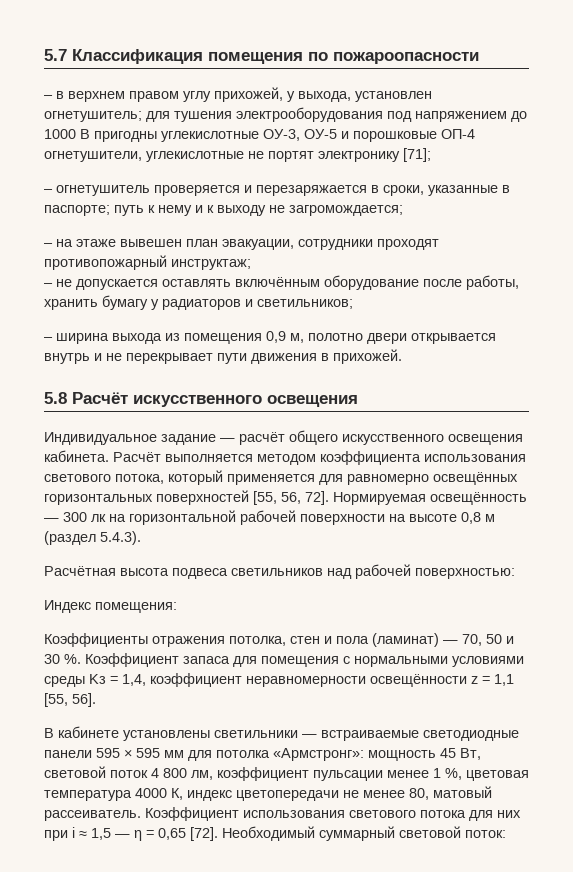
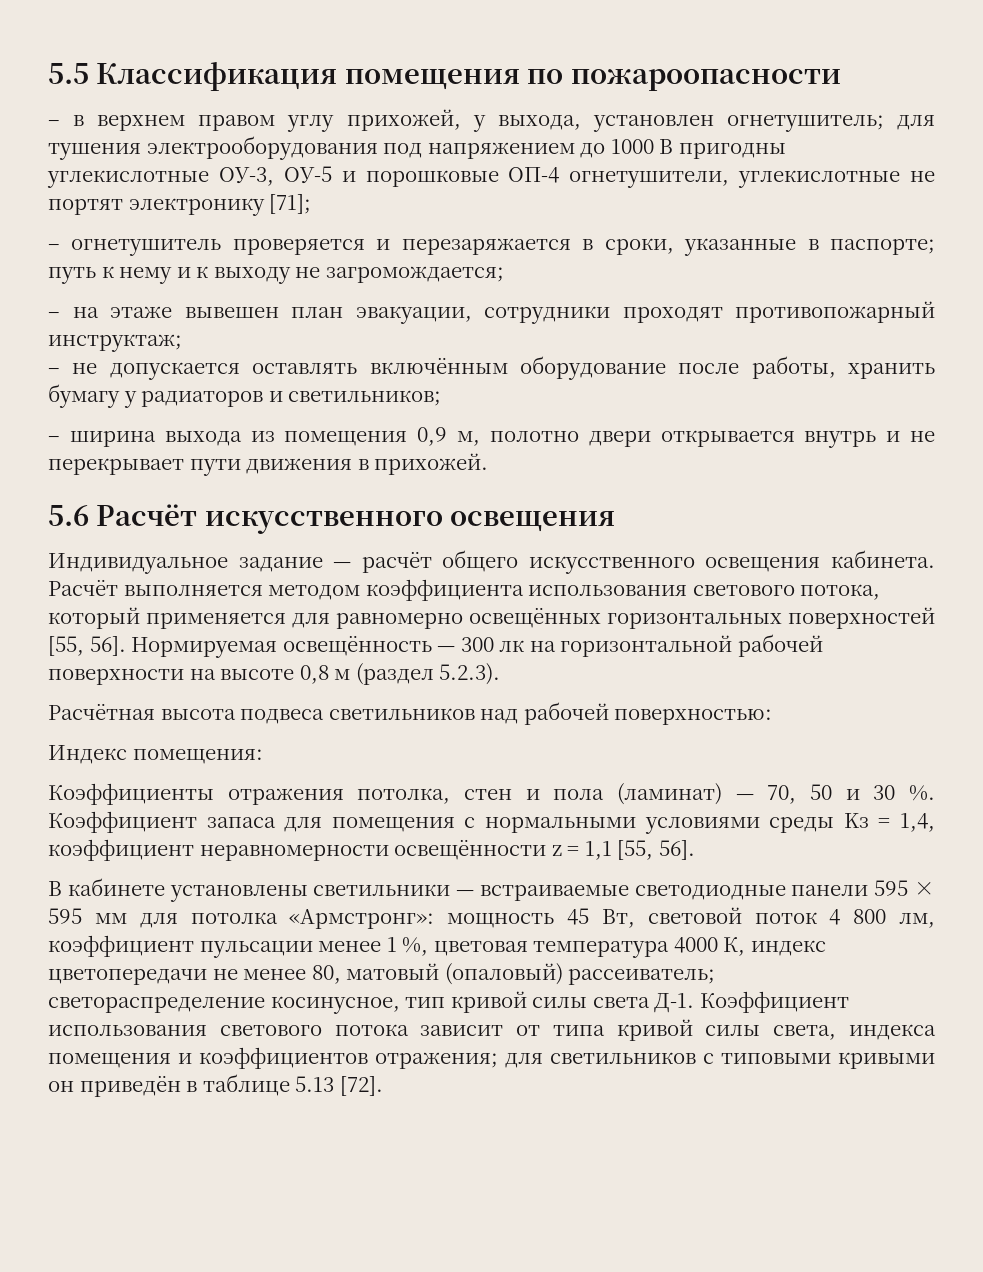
- 5.7 Классификация помещения по пожароопасности
+ 5.5 Классификация помещения по пожароопасности
- 5.8 Расчёт искусственного освещения
+ 5.6 Расчёт искусственного освещения
- Расчёт выполняется методом коэффициента использования светового потока, который применяется для равномерно освещённых горизонтальных поверхностей [55, 56, 72].
+ Расчёт выполняется методом коэффициента использования светового потока, который применяется для равномерно освещённых горизонтальных поверхностей [55, 56].
- Нормируемая освещённость — 300 лк на горизонтальной рабочей поверхности на высоте 0,8 м (раздел 5.4.3).
+ Нормируемая освещённость — 300 лк на горизонтальной рабочей поверхности на высоте 0,8 м (раздел 5.2.3).
- В кабинете установлены светильники — встраиваемые светодиодные панели 595 × 595 мм для потолка «Армстронг»: мощность 45 Вт, световой поток 4 800 лм, коэффициент пульсации менее 1 %, цветовая температура 4000 К, индекс цветопередачи не менее 80, матовый рассеиватель. Коэффициент использования светового потока для них при i ≈ 1,5 — η = 0,65 [72]. Необходимый суммарный световой поток:
+ В кабинете установлены светильники — встраиваемые светодиодные панели 595 × 595 мм для потолка «Армстронг»: мощность 45 Вт, световой поток 4 800 лм, коэффициент пульсации менее 1 %, цветовая температура 4000 К, индекс цветопередачи не менее 80, матовый (опаловый) рассеиватель; светораспределение косинусное, тип кривой силы света Д-1. Коэффициент использования светового потока зависит от типа кривой силы света, индекса помещения и коэффициентов отражения; для светильников с типовыми кривыми он приведён в таблице 5.13 [72].

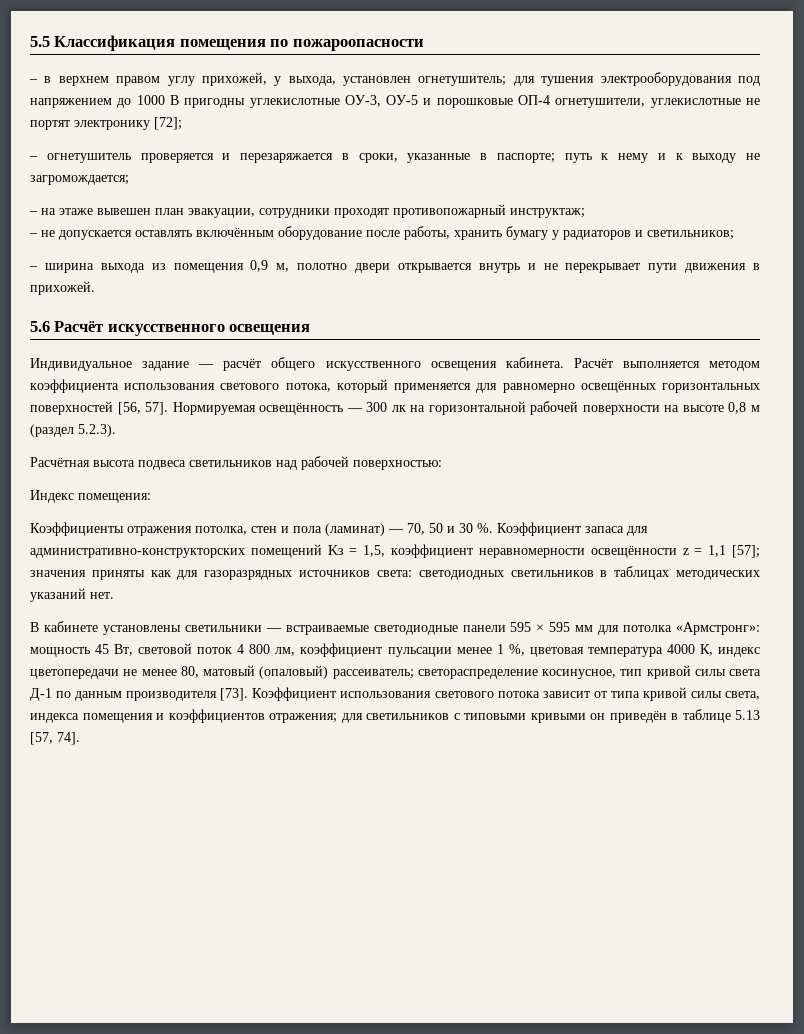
- – в верхнем правом углу прихожей, у выхода, установлен огнетушитель; для тушения электрооборудования под напряжением до 1000 В пригодны углекислотные ОУ-3, ОУ-5 и порошковые ОП-4 огнетушители, углекислотные не портят электронику [71];
+ – в верхнем правом углу прихожей, у выхода, установлен огнетушитель; для тушения электрооборудования под напряжением до 1000 В пригодны углекислотные ОУ-3, ОУ-5 и порошковые ОП-4 огнетушители, углекислотные не портят электронику [72];
- Расчёт выполняется методом коэффициента использования светового потока, который применяется для равномерно освещённых горизонтальных поверхностей [55, 56].
+ Расчёт выполняется методом коэффициента использования светового потока, который применяется для равномерно освещённых горизонтальных поверхностей [56, 57].
- Коэффициент запаса для помещения с нормальными условиями среды Kз = 1,4, коэффициент неравномерности освещённости z = 1,1 [55, 56].
+ Коэффициент запаса для административно-конструкторских помещений Kз = 1,5, коэффициент неравномерности освещённости z = 1,1 [57]; значения приняты как для газоразрядных источников света: светодиодных светильников в таблицах методических указаний нет.
- светораспределение косинусное, тип кривой силы света Д-1. Коэффициент использования светового потока зависит от типа кривой силы света, индекса помещения и коэффициентов отражения;
+ светораспределение косинусное, тип кривой силы света Д-1 по данным производителя [73]. Коэффициент использования светового потока зависит от типа кривой силы света, индекса помещения и коэффициентов отражения;
- для светильников с типовыми кривыми он приведён в таблице 5.13 [72].
+ для светильников с типовыми кривыми он приведён в таблице 5.13 [57, 74].

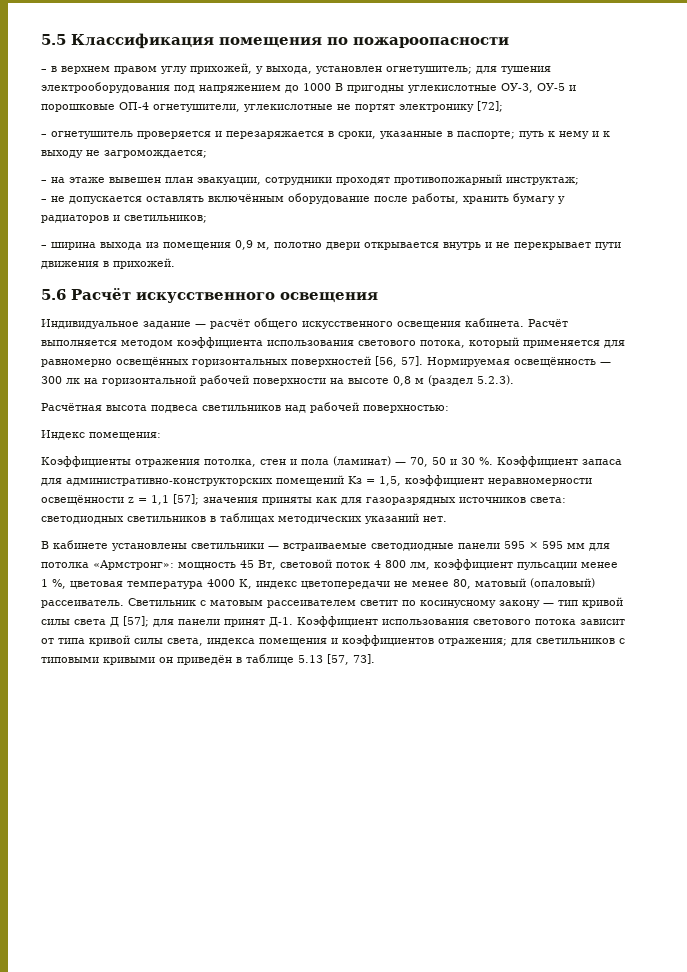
- мощность 45 Вт, световой поток 4 800 лм, коэффициент пульсации менее 1 %, цветовая температура 4000 К, индекс цветопередачи не менее 80, матовый (опаловый) рассеиватель; светораспределение косинусное, тип кривой силы света Д-1 по данным производителя [73]. Коэффициент использования светового потока зависит от типа кривой силы света, индекса помещения и коэффициентов отражения;
+ мощность 45 Вт, световой поток 4 800 лм, коэффициент пульсации менее 1 %, цветовая температура 4000 К, индекс цветопередачи не менее 80, матовый (опаловый) рассеиватель. Светильник с матовым рассеивателем светит по косинусному закону — тип кривой силы света Д [57]; для панели принят Д-1. Коэффициент использования светового потока зависит от типа кривой силы света, индекса помещения и коэффициентов отражения;
- для светильников с типовыми кривыми он приведён в таблице 5.13 [57, 74].
+ для светильников с типовыми кривыми он приведён в таблице 5.13 [57, 73].

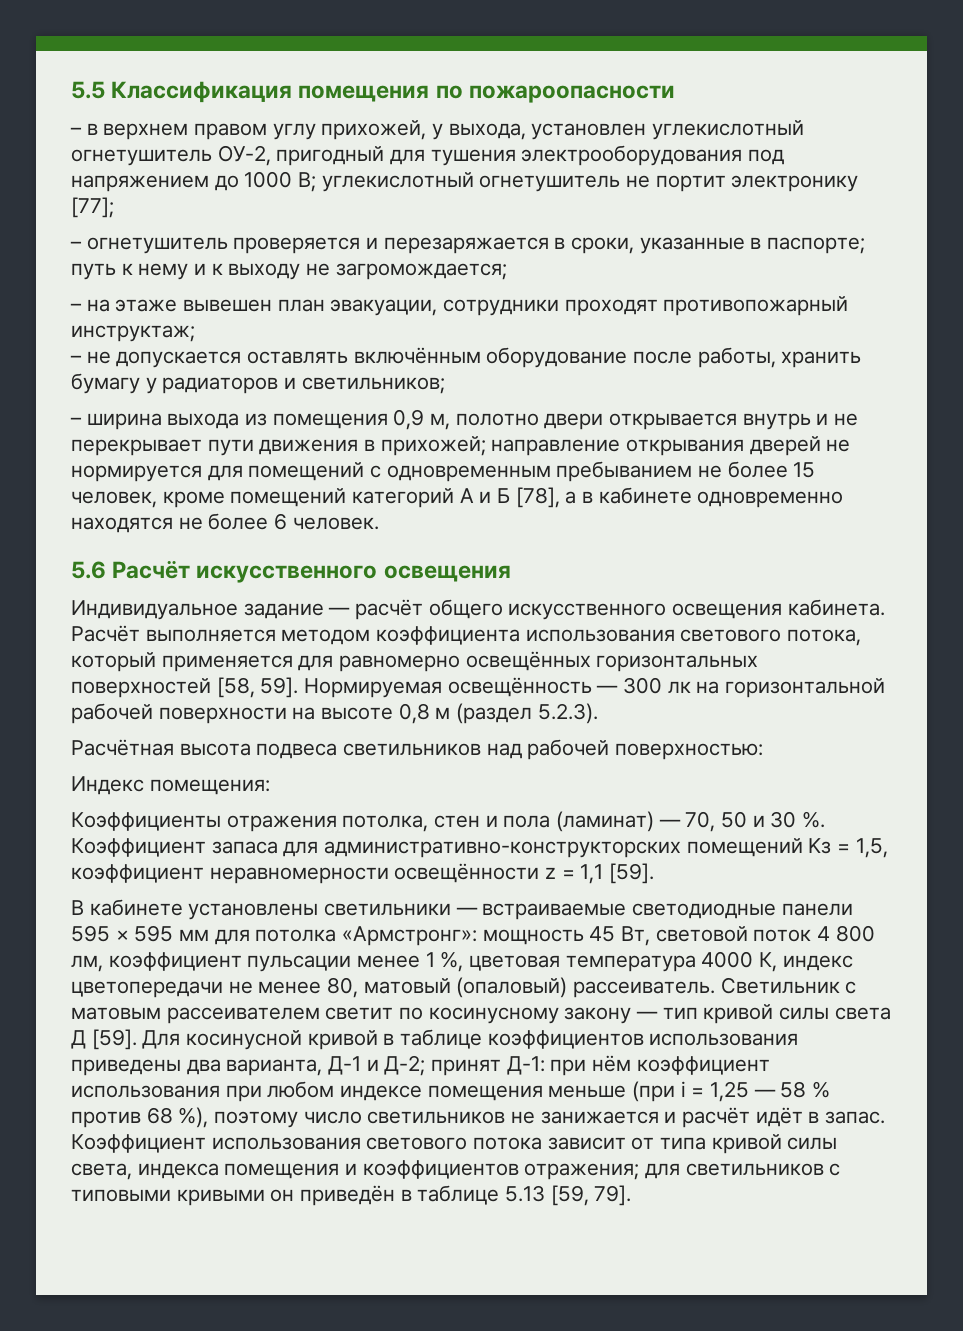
- – в верхнем правом углу прихожей, у выхода, установлен огнетушитель; для тушения электрооборудования под напряжением до 1000 В пригодны углекислотные ОУ-3, ОУ-5 и порошковые ОП-4 огнетушители, углекислотные не портят электронику [72];
+ – в верхнем правом углу прихожей, у выхода, установлен углекислотный огнетушитель ОУ-2, пригодный для тушения электрооборудования под напряжением до 1000 В; углекислотный огнетушитель не портит электронику [77];
- – ширина выхода из помещения 0,9 м, полотно двери открывается внутрь и не перекрывает пути движения в прихожей.
+ – ширина выхода из помещения 0,9 м, полотно двери открывается внутрь и не перекрывает пути движения в прихожей; направление открывания дверей не нормируется для помещений с одновременным пребыванием не более 15 человек, кроме помещений категорий А и Б [78], а в кабинете одновременно находятся не более 6 человек.
- Расчёт выполняется методом коэффициента использования светового потока, который применяется для равномерно освещённых горизонтальных поверхностей [56, 57].
+ Расчёт выполняется методом коэффициента использования светового потока, который применяется для равномерно освещённых горизонтальных поверхностей [58, 59].
- Коэффициент запаса для административно-конструкторских помещений Kз = 1,5, коэффициент неравномерности освещённости z = 1,1 [57]; значения приняты как для газоразрядных источников света: светодиодных светильников в таблицах методических указаний нет.
+ Коэффициент запаса для административно-конструкторских помещений Kз = 1,5, коэффициент неравномерности освещённости z = 1,1 [59].
- Светильник с матовым рассеивателем светит по косинусному закону — тип кривой силы света Д [57]; для панели принят Д-1. Коэффициент использования светового потока зависит от типа кривой силы света, индекса помещения и коэффициентов отражения; для светильников с типовыми кривыми он приведён в таблице 5.13 [57, 73].
+ Светильник с матовым рассеивателем светит по косинусному закону — тип кривой силы света Д [59]. Для косинусной кривой в таблице коэффициентов использования приведены два варианта, Д-1 и Д-2; принят Д-1: при нём коэффициент использования при любом индексе помещения меньше (при i = 1,25 — 58 % против 68 %), поэтому число светильников не занижается и расчёт идёт в запас. Коэффициент использования светового потока зависит от типа кривой силы света, индекса помещения и коэффициентов отражения; для светильников с типовыми кривыми он приведён в таблице 5.13 [59, 79].

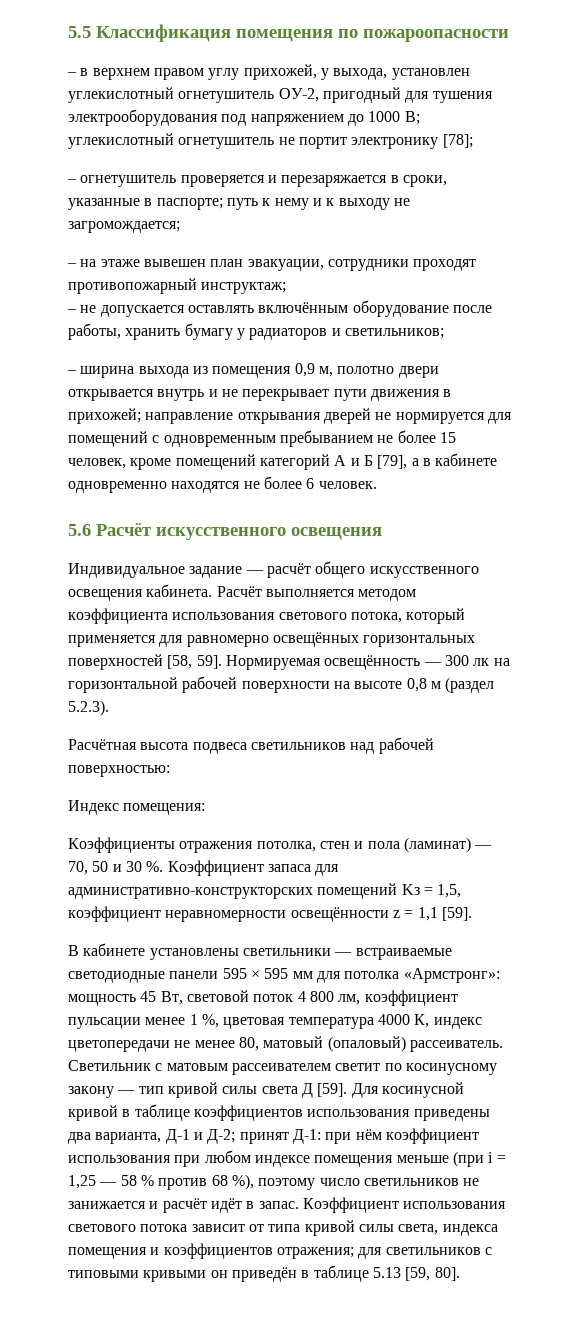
- – в верхнем правом углу прихожей, у выхода, установлен углекислотный огнетушитель ОУ-2, пригодный для тушения электрооборудования под напряжением до 1000 В; углекислотный огнетушитель не портит электронику [77];
+ – в верхнем правом углу прихожей, у выхода, установлен углекислотный огнетушитель ОУ-2, пригодный для тушения электрооборудования под напряжением до 1000 В; углекислотный огнетушитель не портит электронику [78];
- – ширина выхода из помещения 0,9 м, полотно двери открывается внутрь и не перекрывает пути движения в прихожей; направление открывания дверей не нормируется для помещений с одновременным пребыванием не более 15 человек, кроме помещений категорий А и Б [78], а в кабинете одновременно находятся не более 6 человек.
+ – ширина выхода из помещения 0,9 м, полотно двери открывается внутрь и не перекрывает пути движения в прихожей; направление открывания дверей не нормируется для помещений с одновременным пребыванием не более 15 человек, кроме помещений категорий А и Б [79], а в кабинете одновременно находятся не более 6 человек.
- Коэффициент использования светового потока зависит от типа кривой силы света, индекса помещения и коэффициентов отражения; для светильников с типовыми кривыми он приведён в таблице 5.13 [59, 79].
+ Коэффициент использования светового потока зависит от типа кривой силы света, индекса помещения и коэффициентов отражения; для светильников с типовыми кривыми он приведён в таблице 5.13 [59, 80].

